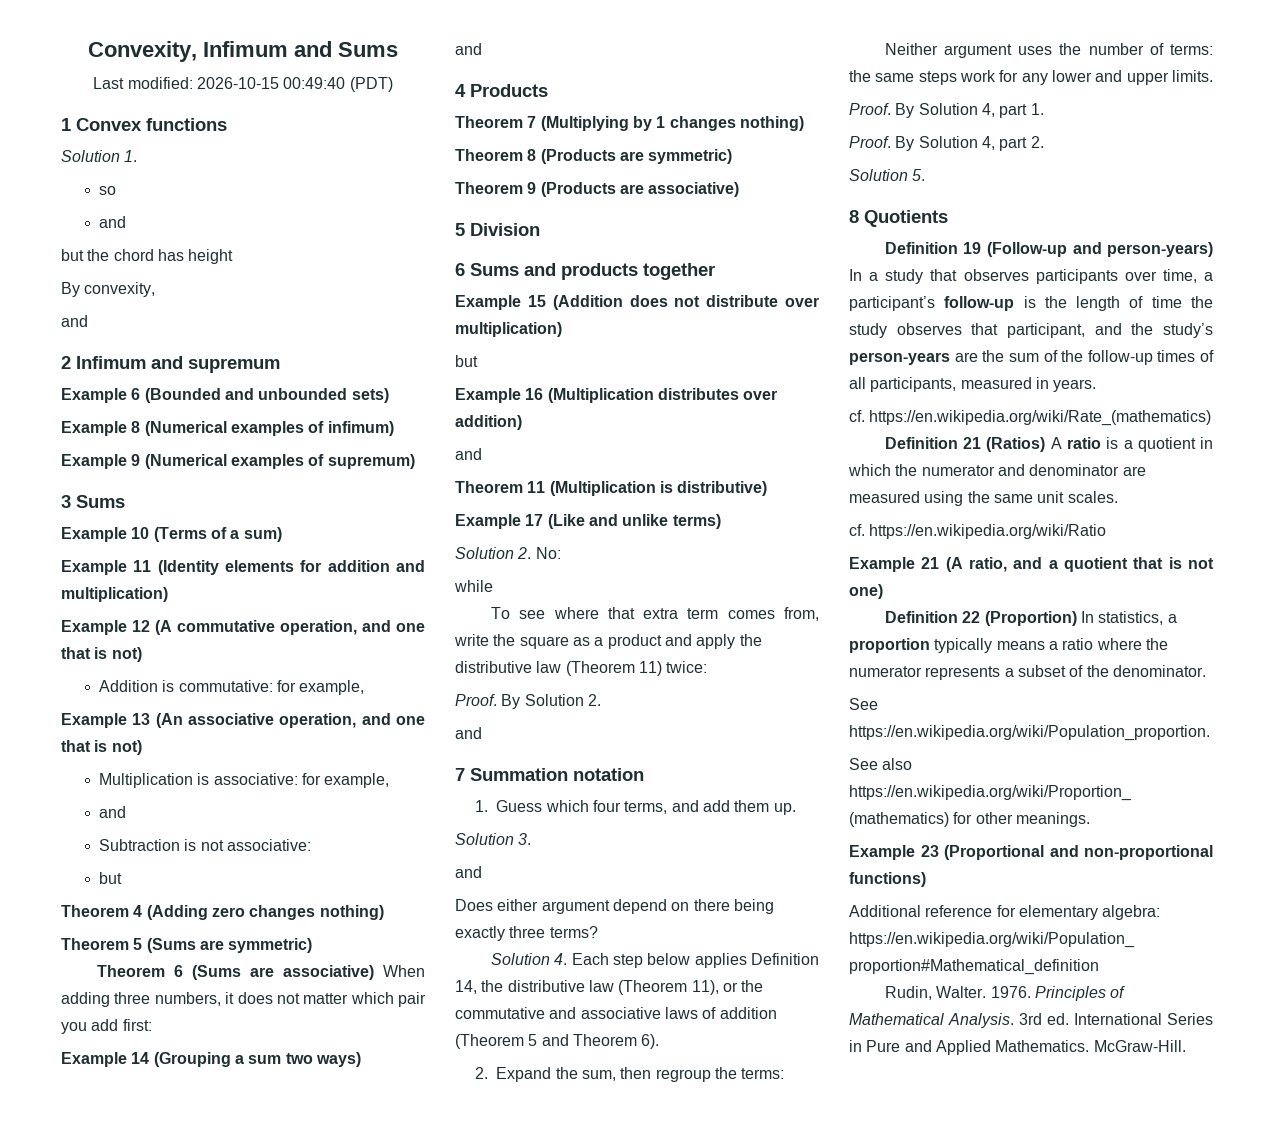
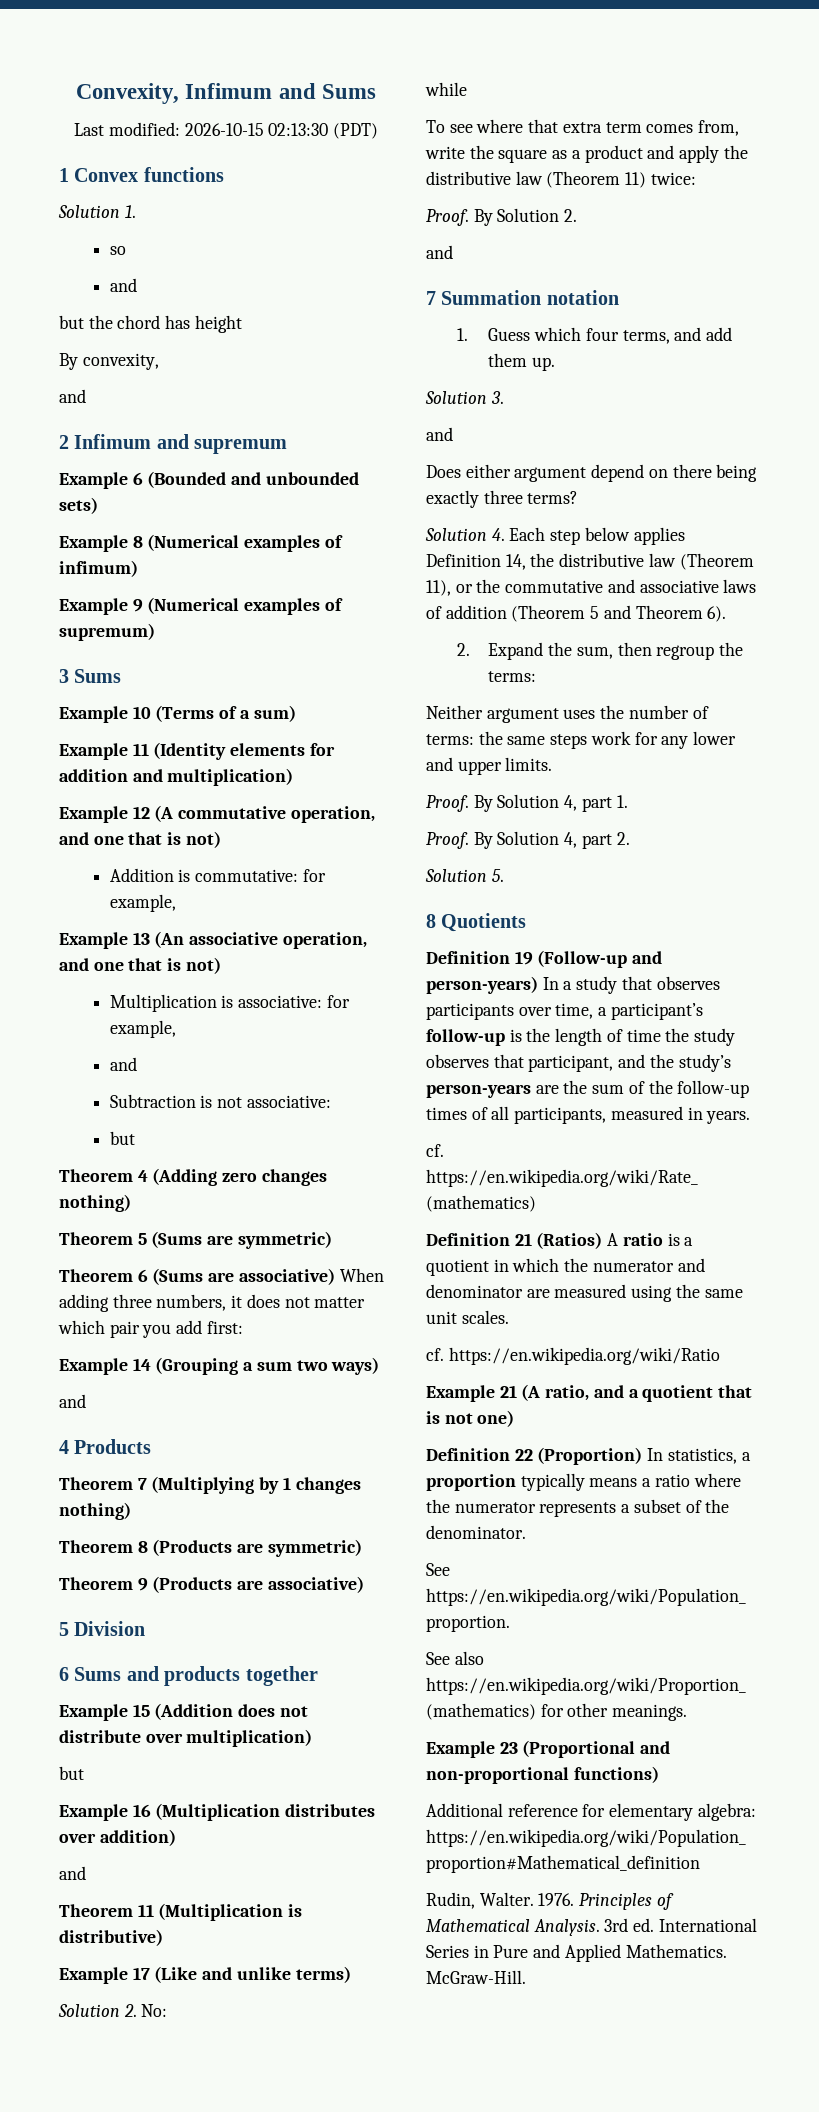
- Last modified: 2026-10-15 00:49:40 (PDT)
+ Last modified: 2026-10-15 02:13:30 (PDT)

